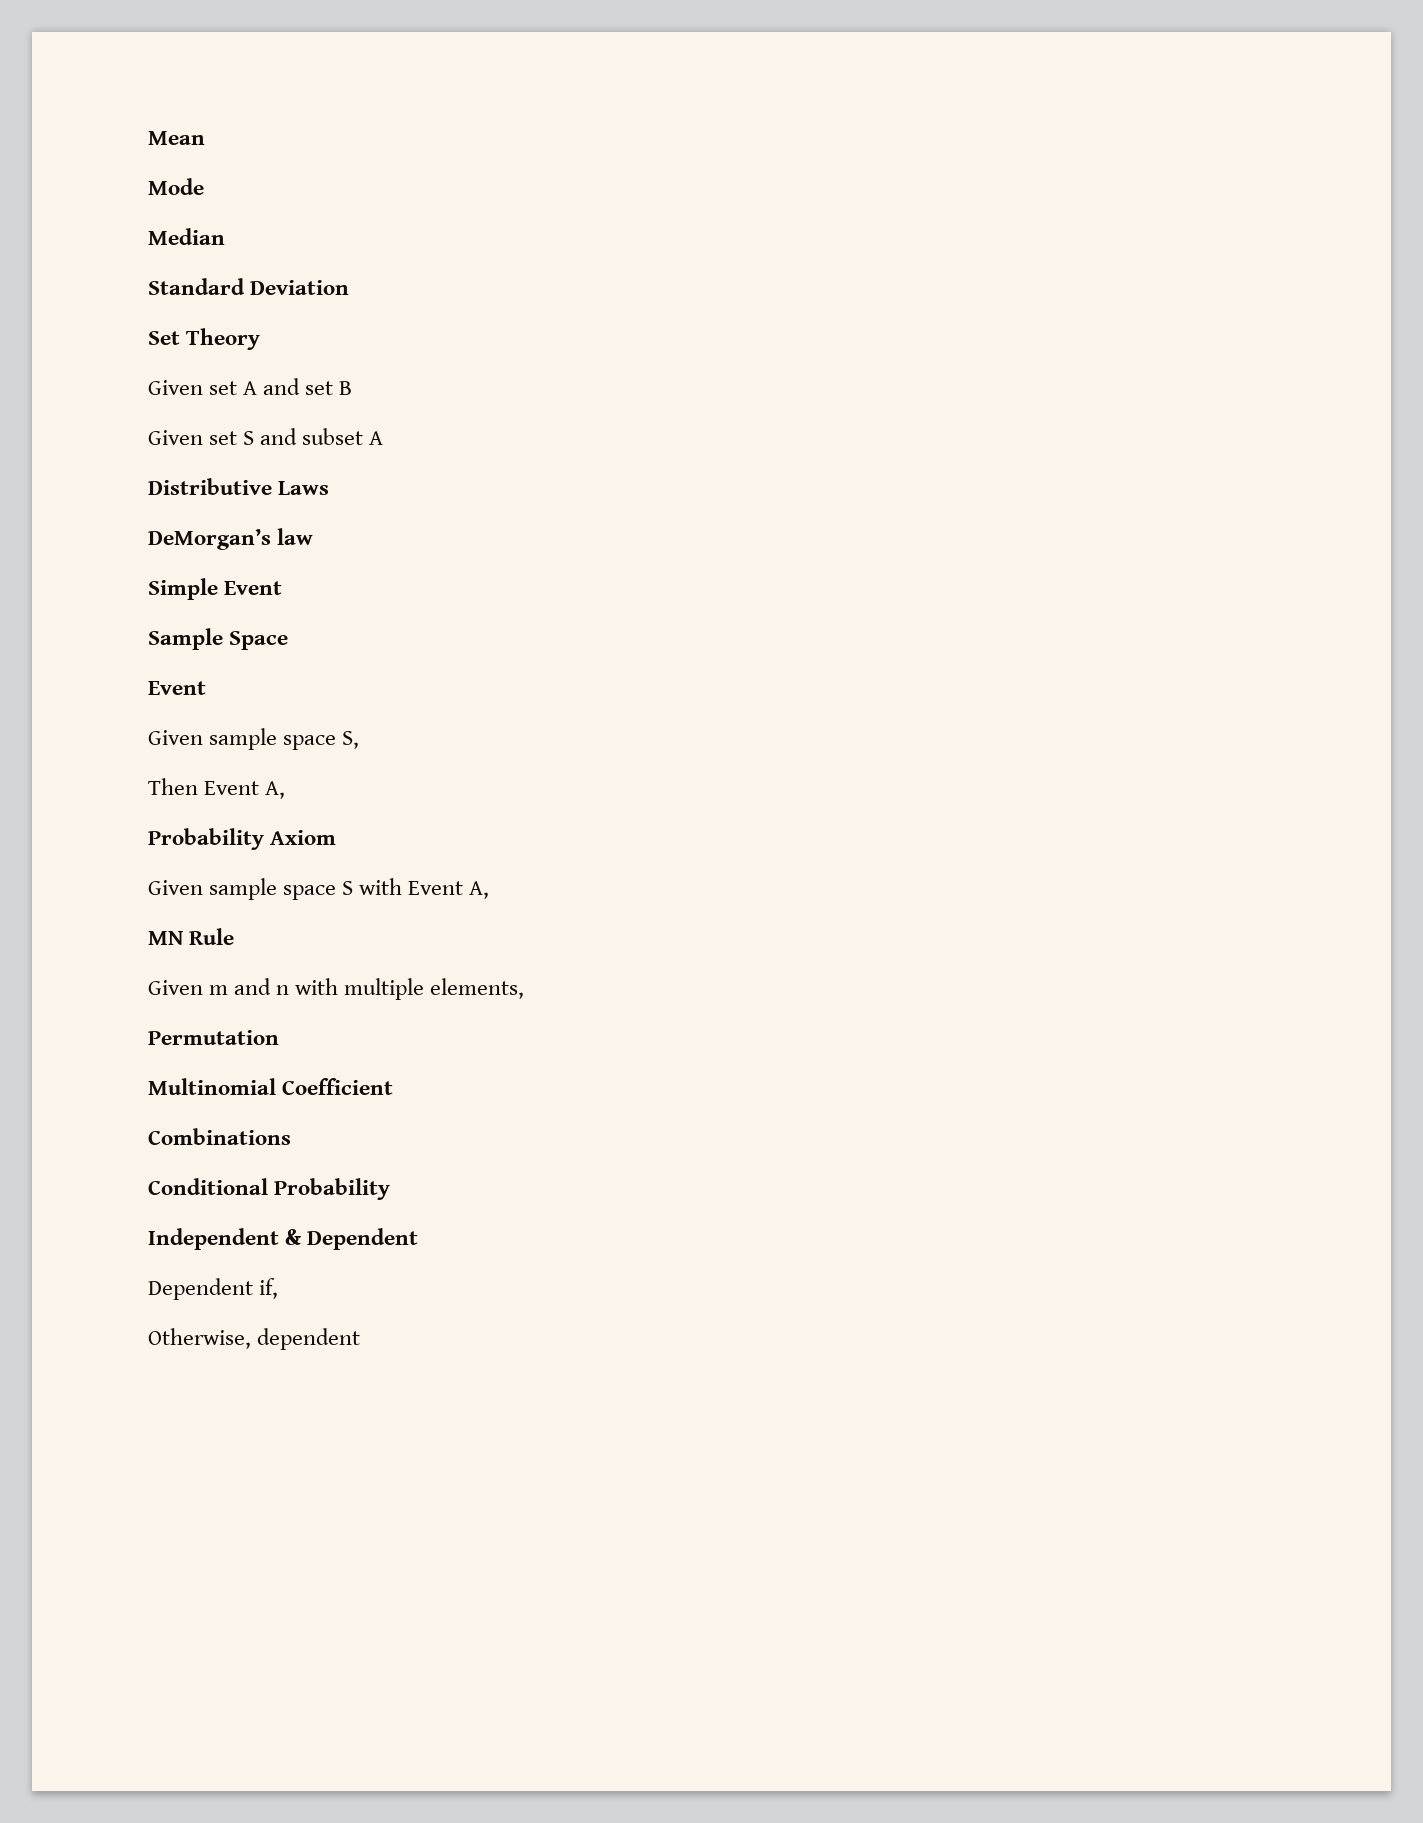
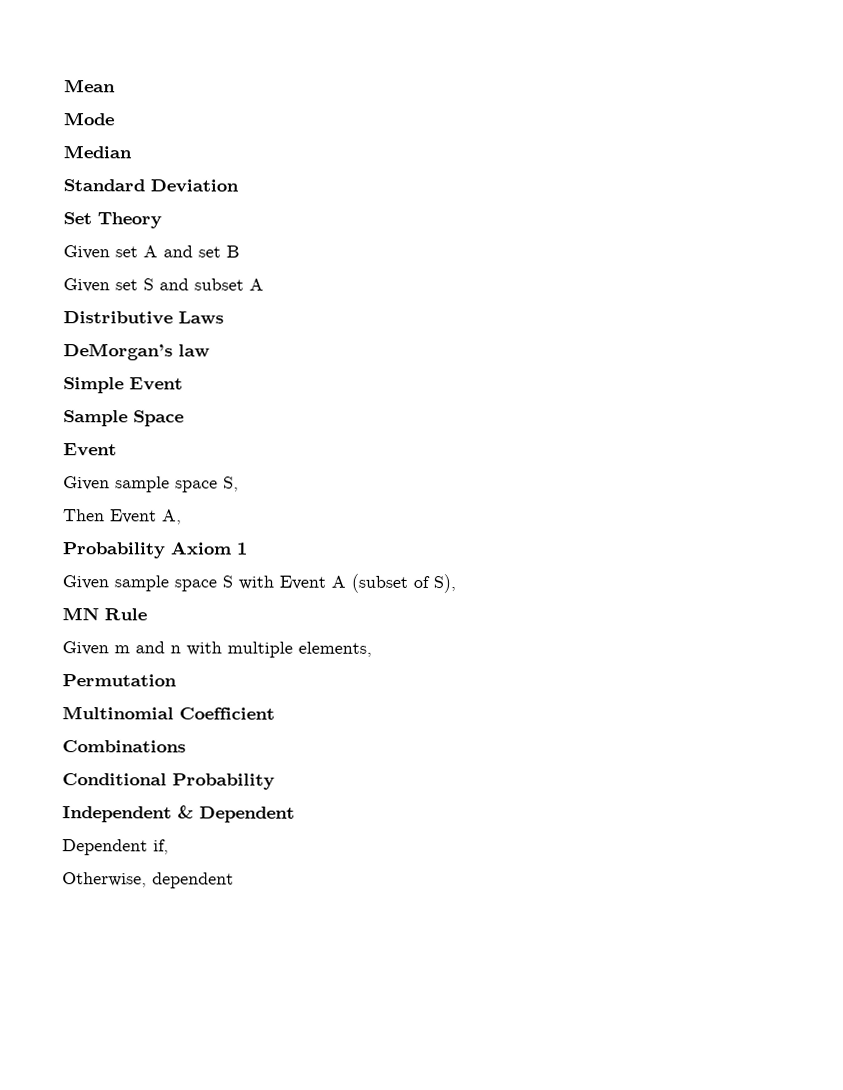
- Probability Axiom
+ Probability Axiom 1
- Given sample space S with Event A,
+ Given sample space S with Event A (subset of S),

